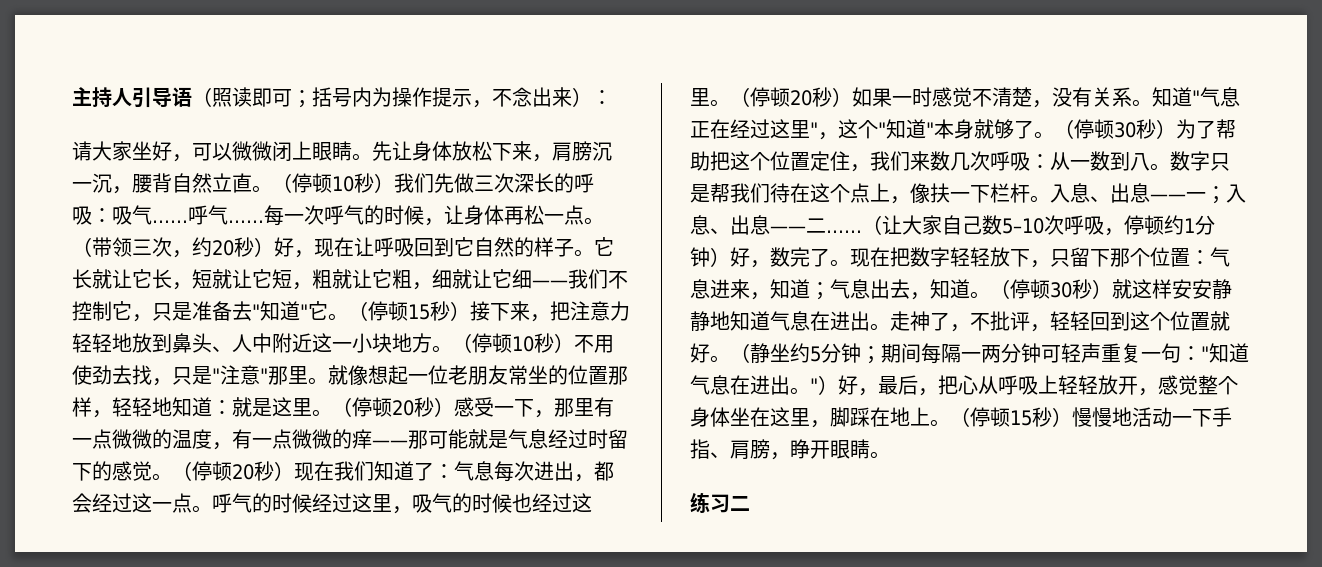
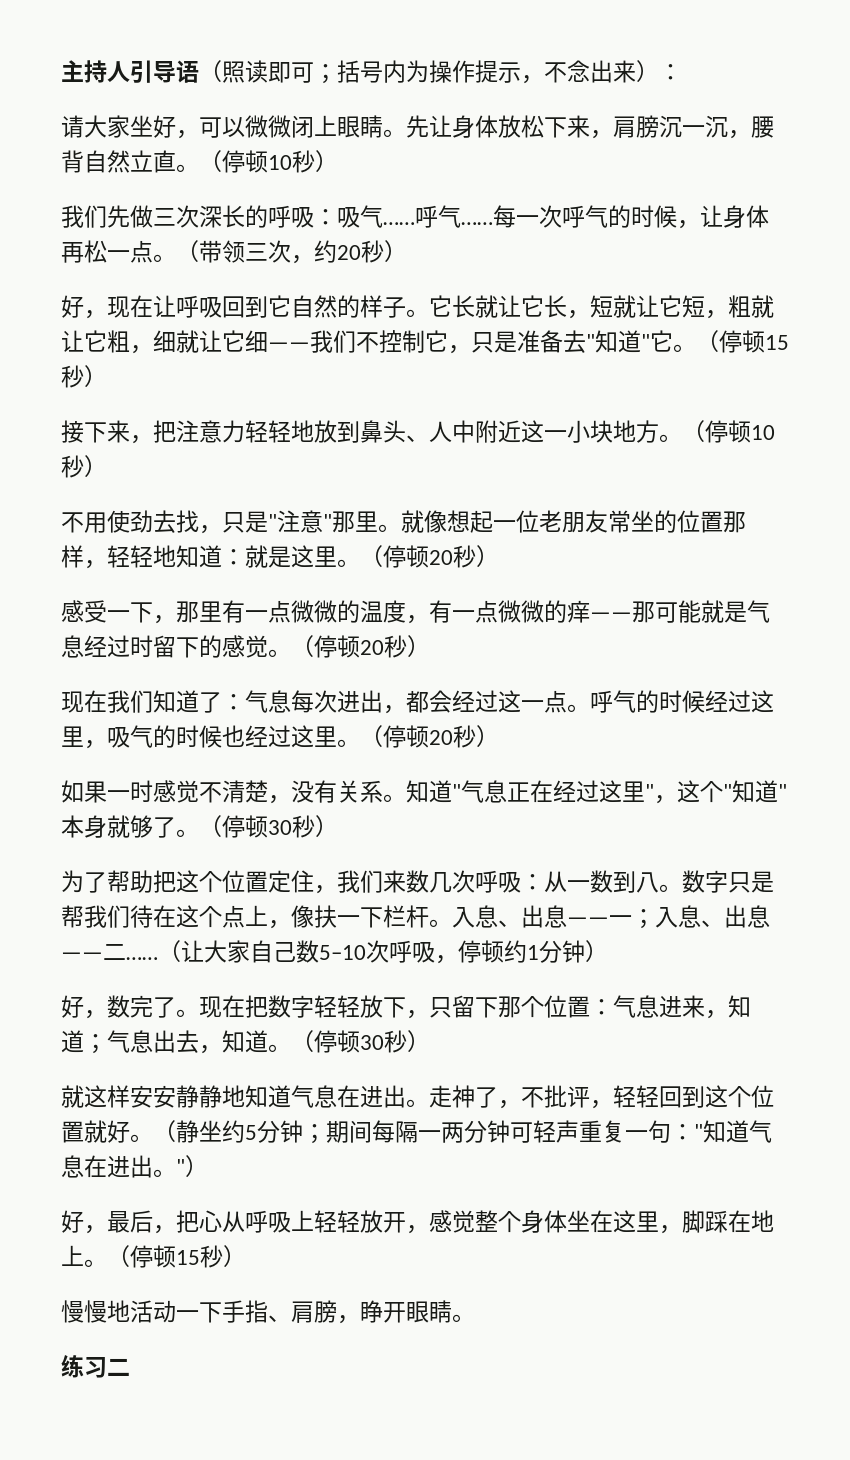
- 先让身体放松下来，肩膀沉一沉，腰背自然立直。（停顿10秒）我们先做三次深长的呼吸：吸气……
+ 先让身体放松下来，肩膀沉一沉，腰背自然立直。（停顿10秒）
+ 我们先做三次深长的呼吸：吸气……
- （带领三次，约20秒）好，现在让呼吸回到它自然的样子。
+ （带领三次，约20秒）
+ 好，现在让呼吸回到它自然的样子。
- 它长就让它长，短就让它短，粗就让它粗，细就让它细——我们不控制它，只是准备去"知道"它。（停顿15秒）接下来，把注意力轻轻地放到鼻头、人中附近这一小块地方。（停顿10秒）不用使劲去找，只是"注意"那里。
+ 它长就让它长，短就让它短，粗就让它粗，细就让它细——我们不控制它，只是准备去"知道"它。（停顿15秒）
+ 接下来，把注意力轻轻地放到鼻头、人中附近这一小块地方。（停顿10秒）
+ 不用使劲去找，只是"注意"那里。
- 就像想起一位老朋友常坐的位置那样，轻轻地知道：就是这里。（停顿20秒）感受一下，那里有一点微微的温度，有一点微微的痒——那可能就是气息经过时留下的感觉。（停顿20秒）现在我们知道了：气息每次进出，都会经过这一点。
+ 就像想起一位老朋友常坐的位置那样，轻轻地知道：就是这里。（停顿20秒）
+ 感受一下，那里有一点微微的温度，有一点微微的痒——那可能就是气息经过时留下的感觉。（停顿20秒）
+ 现在我们知道了：气息每次进出，都会经过这一点。
- 呼气的时候经过这里，吸气的时候也经过这里。（停顿20秒）如果一时感觉不清楚，没有关系。
+ 呼气的时候经过这里，吸气的时候也经过这里。（停顿20秒）
+ 如果一时感觉不清楚，没有关系。
- 知道"气息正在经过这里"，这个"知道"本身就够了。（停顿30秒）为了帮助把这个位置定住，我们来数几次呼吸：从一数到八。
+ 知道"气息正在经过这里"，这个"知道"本身就够了。（停顿30秒）
+ 为了帮助把这个位置定住，我们来数几次呼吸：从一数到八。
- （让大家自己数5–10次呼吸，停顿约1分钟）好，数完了。
+ （让大家自己数5–10次呼吸，停顿约1分钟）
+ 好，数完了。
- 现在把数字轻轻放下，只留下那个位置：气息进来，知道；气息出去，知道。（停顿30秒）就这样安安静静地知道气息在进出。
+ 现在把数字轻轻放下，只留下那个位置：气息进来，知道；气息出去，知道。（停顿30秒）
+ 就这样安安静静地知道气息在进出。
- "）好，最后，把心从呼吸上轻轻放开，感觉整个身体坐在这里，脚踩在地上。（停顿15秒）慢慢地活动一下手指、肩膀，睁开眼睛。
+ "）
+ 好，最后，把心从呼吸上轻轻放开，感觉整个身体坐在这里，脚踩在地上。（停顿15秒）
+ 慢慢地活动一下手指、肩膀，睁开眼睛。

